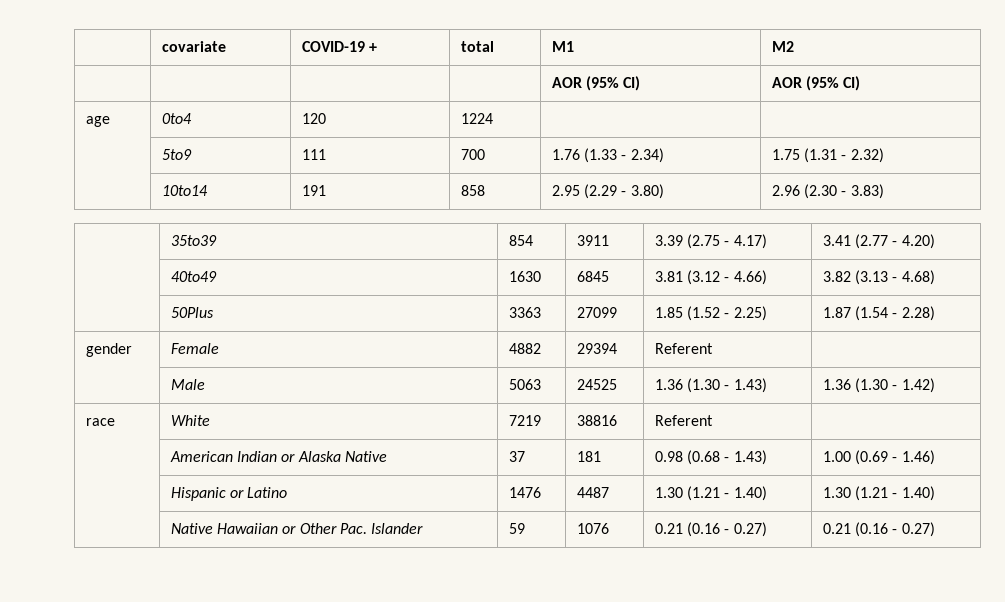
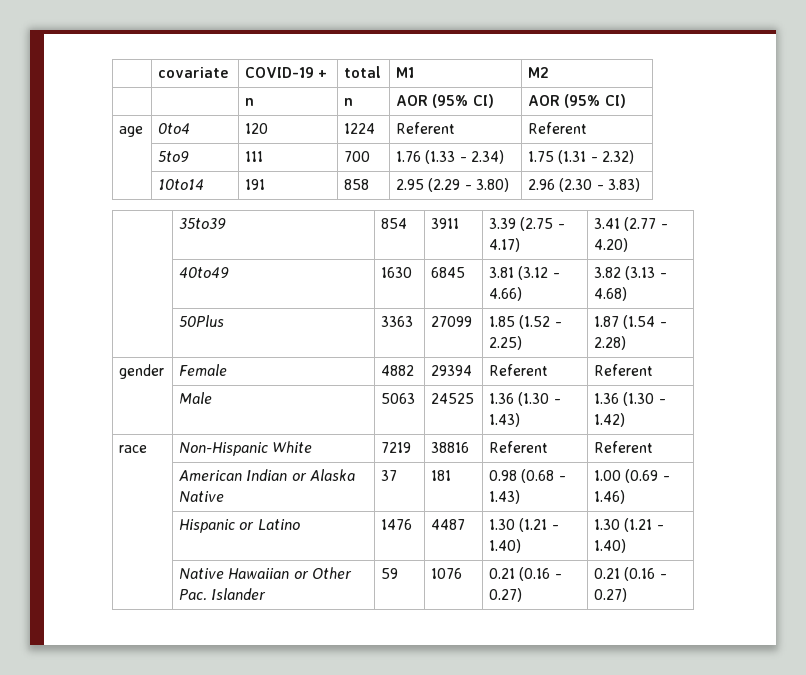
- | | | | AOR (95% CI) | AOR (95% CI)
+ | | n | n | AOR (95% CI) | AOR (95% CI)
- age | 0to4 | 120 | 1224 | |
+ age | 0to4 | 120 | 1224 | Referent | Referent
- gender | Female | 4882 | 29394 | Referent |
+ gender | Female | 4882 | 29394 | Referent | Referent
- race | White | 7219 | 38816 | Referent |
+ race | Non-Hispanic White | 7219 | 38816 | Referent | Referent

